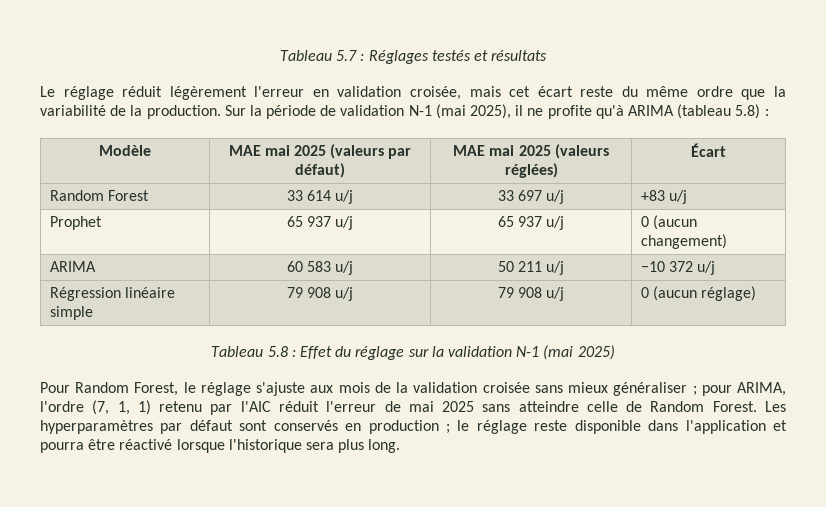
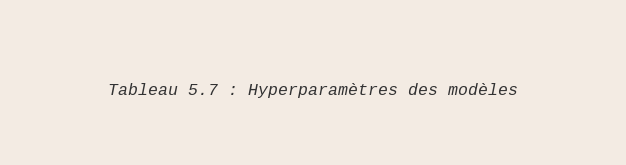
- Tableau 5.7 : Réglages testés et résultats
- Le réglage réduit légèrement l'erreur en validation croisée, mais cet écart reste du même ordre que la variabilité de la production. Sur la période de validation N-1 (mai 2025), il ne profite qu'à ARIMA (tableau 5.8) :
- Modèle | MAE mai 2025 (valeurs par défaut) | MAE mai 2025 (valeurs réglées) | Écart
- Random Forest | 33 614 u/j | 33 697 u/j | +83 u/j
- Prophet | 65 937 u/j | 65 937 u/j | 0 (aucun changement)
- ARIMA | 60 583 u/j | 50 211 u/j | −10 372 u/j
- Régression linéaire simple | 79 908 u/j | 79 908 u/j | 0 (aucun réglage)
- Tableau 5.8 : Effet du réglage sur la validation N-1 (mai 2025)
- Pour Random Forest, le réglage s'ajuste aux mois de la validation croisée sans mieux généraliser ; pour ARIMA, l'ordre (7, 1, 1) retenu par l'AIC réduit l'erreur de mai 2025 sans atteindre celle de Random Forest. Les hyperparamètres par défaut sont conservés en production ; le réglage reste disponible dans l'application et pourra être réactivé lorsque l'historique sera plus long.
+ Tableau 5.7 : Hyperparamètres des modèles

